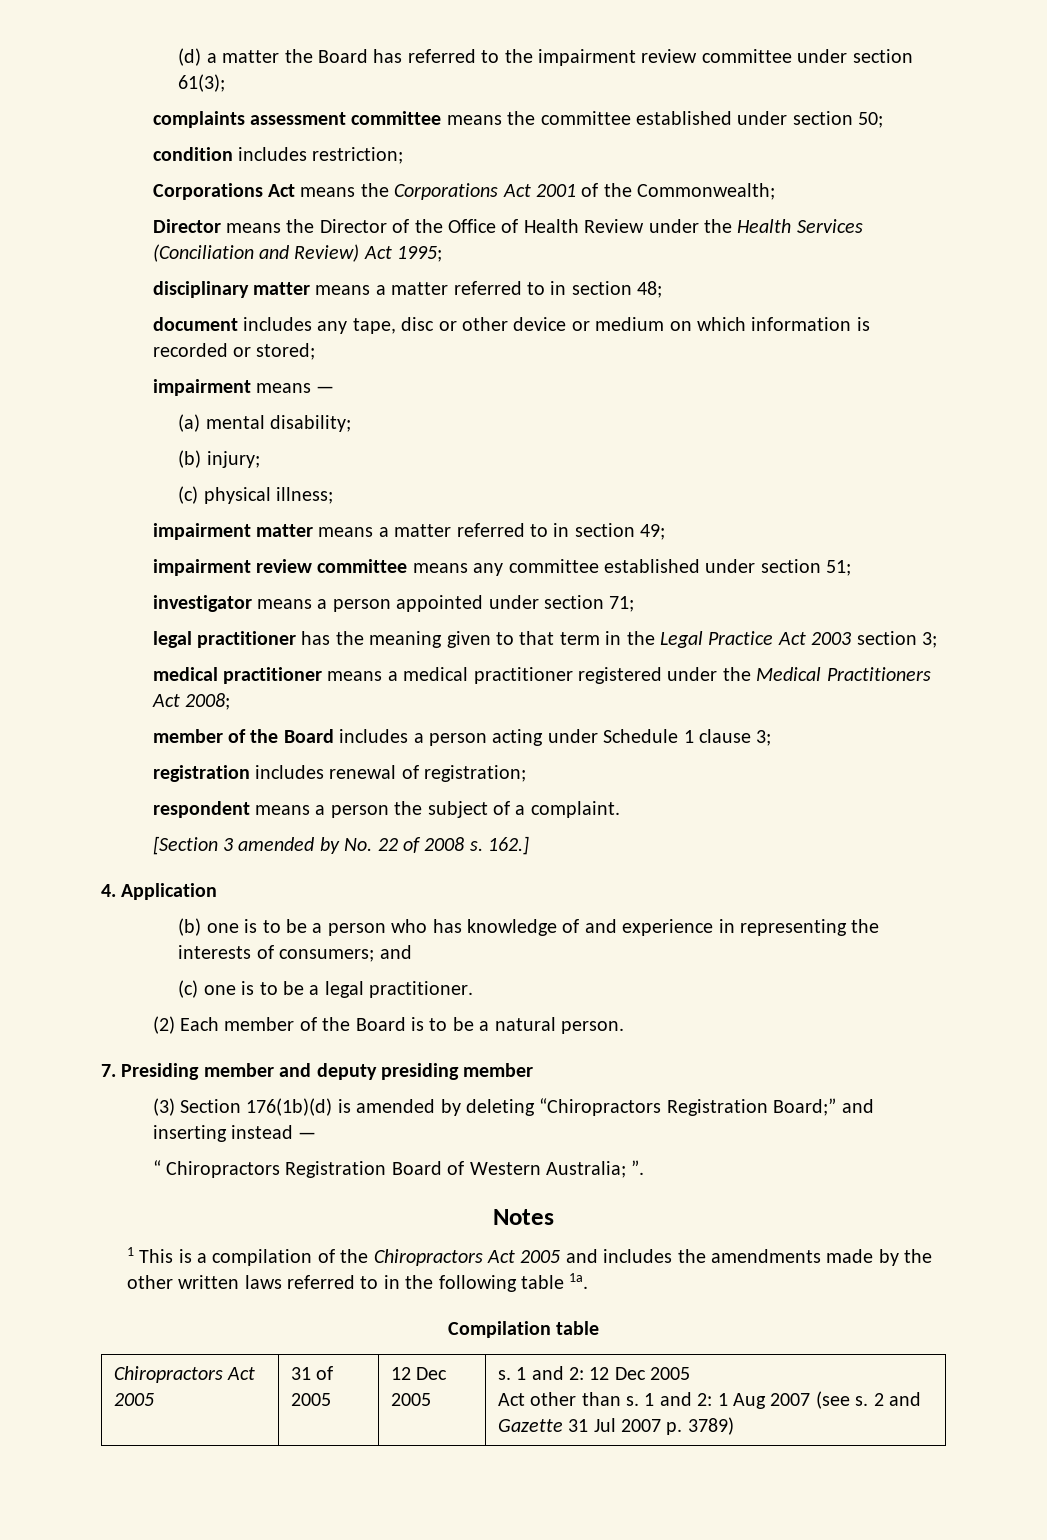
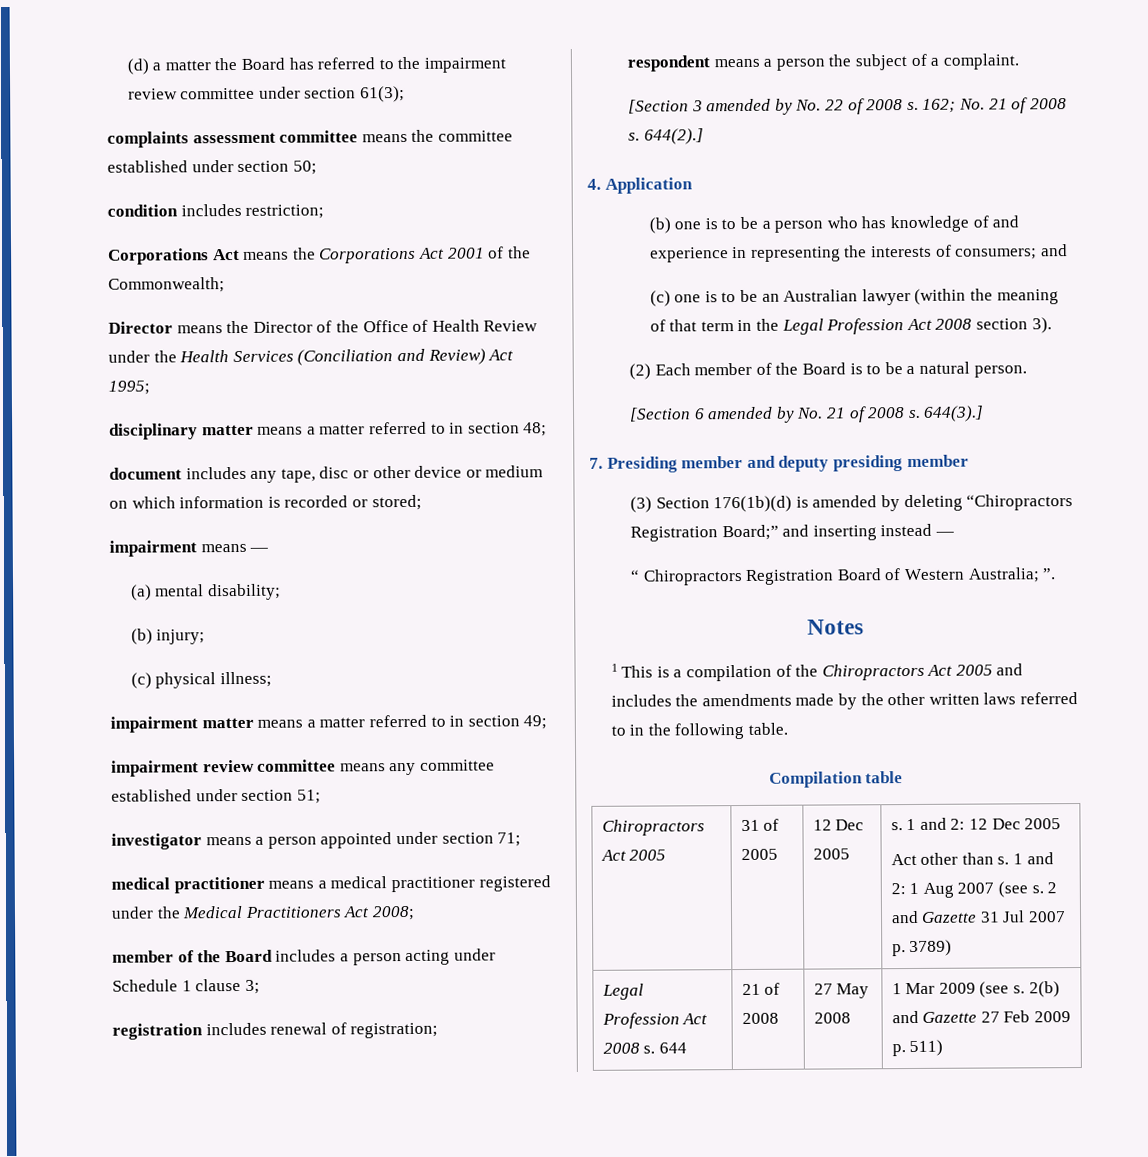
- legal practitioner has the meaning given to that term in the Legal Practice Act 2003 section 3;
- 162.]
+ 162; No. 21 of 2008 s. 644(2).]
- (c) one is to be a legal practitioner.
+ (c) one is to be an Australian lawyer (within the meaning of that term in the Legal Profession Act 2008 section 3).
+ [Section 6 amended by No. 21 of 2008 s. 644(3).]
- 1 This is a compilation of the Chiropractors Act 2005 and includes the amendments made by the other written laws referred to in the following table 1a.
+ 1 This is a compilation of the Chiropractors Act 2005 and includes the amendments made by the other written laws referred to in the following table.
+ Legal Profession Act 2008 s. 644 | 21 of 2008 | 27 May 2008 | 1 Mar 2009 (see s. 2(b) and Gazette 27 Feb 2009 p. 511)

